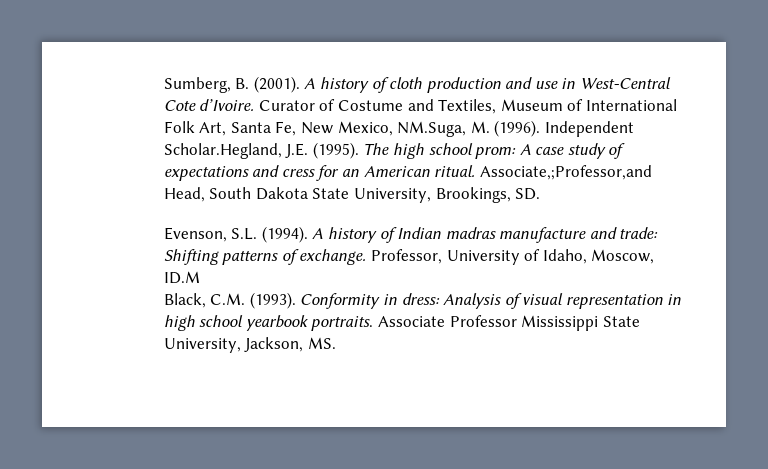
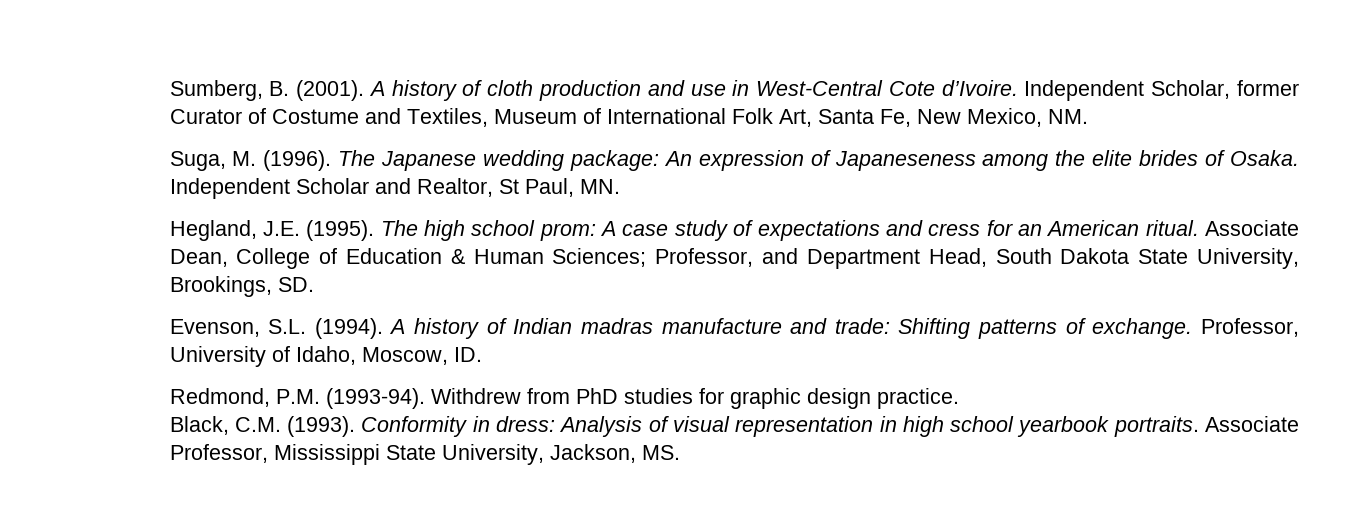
- Curator of Costume and Textiles, Museum of International Folk Art, Santa Fe, New Mexico, NM.Suga, M. (1996). Independent Scholar.Hegland, J.E. (1995).
+ Independent Scholar, former Curator of Costume and Textiles, Museum of International Folk Art, Santa Fe, New Mexico, NM.
+ Suga, M. (1996). The Japanese wedding package: An expression of Japaneseness among the elite brides of Osaka. Independent Scholar and Realtor, St Paul, MN.
+ Hegland, J.E. (1995).
- Associate,;Professor,and Head, South Dakota State University, Brookings, SD.
+ Associate Dean, College of Education & Human Sciences; Professor, and Department Head, South Dakota State University, Brookings, SD.
- Professor, University of Idaho, Moscow, ID.M
+ Professor, University of Idaho, Moscow, ID.
+ Redmond, P.M. (1993-94). Withdrew from PhD studies for graphic design practice.
- Associate Professor Mississippi State University, Jackson, MS.
+ Associate Professor, Mississippi State University, Jackson, MS.

